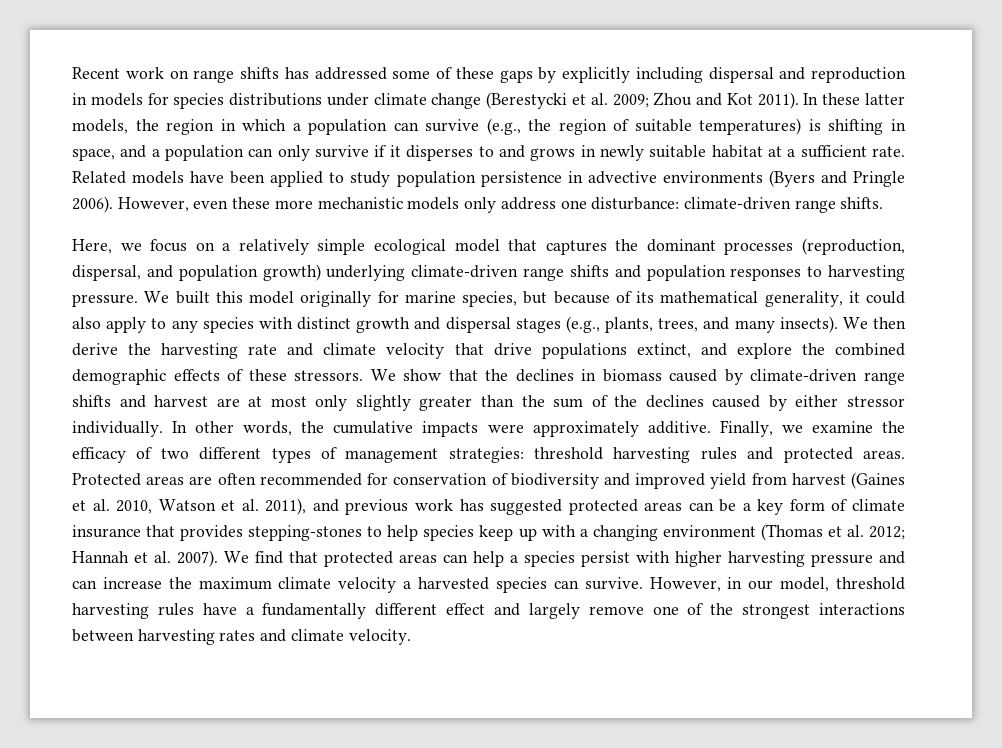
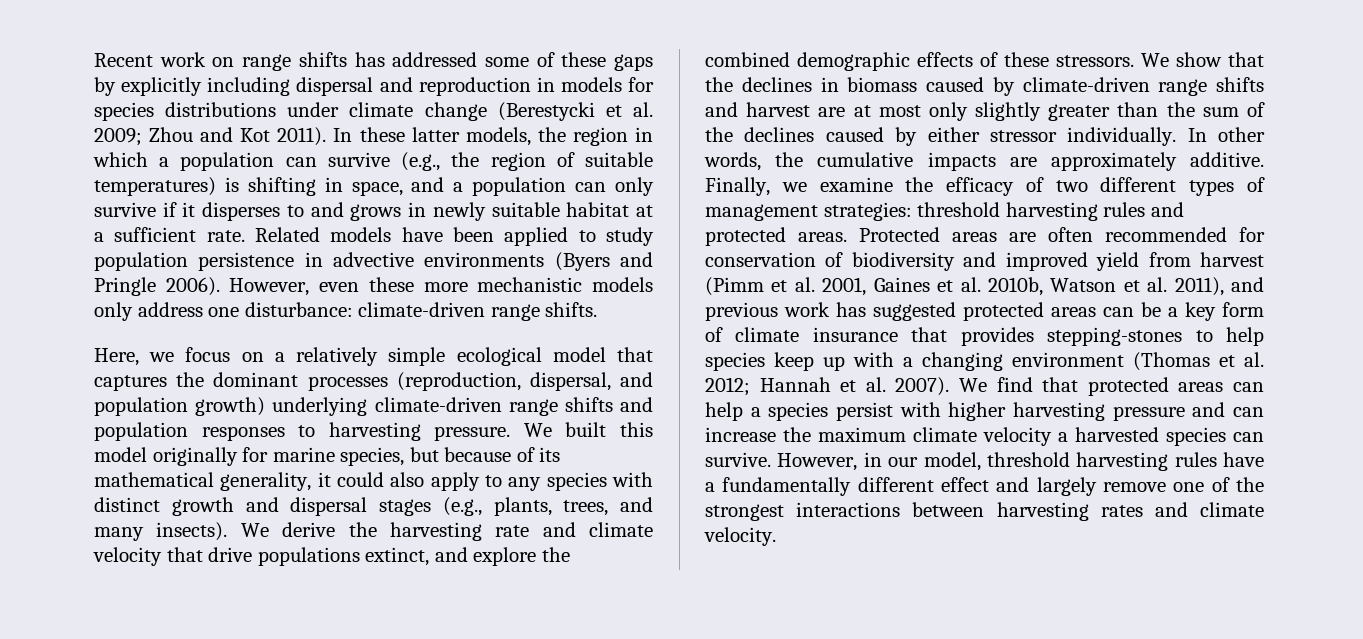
- We then derive the harvesting rate and climate velocity that drive populations extinct, and explore the combined demographic effects of these stressors.
+ We derive the harvesting rate and climate velocity that drive populations extinct, and explore the combined demographic effects of these stressors.
- In other words, the cumulative impacts were approximately additive.
+ In other words, the cumulative impacts are approximately additive.
- Protected areas are often recommended for conservation of biodiversity and improved yield from harvest (Gaines et al. 2010, Watson et al. 2011), and previous work has suggested protected areas can be a key form of climate insurance that provides stepping-stones to help species keep up with a changing environment (Thomas et al. 2012; Hannah et al. 2007).
+ Protected areas are often recommended for conservation of biodiversity and improved yield from harvest (Pimm et al. 2001, Gaines et al. 2010b, Watson et al. 2011), and previous work has suggested protected areas can be a key form of climate insurance that provides stepping-stones to help species keep up with a changing environment (Thomas et al. 2012; Hannah et al. 2007).

